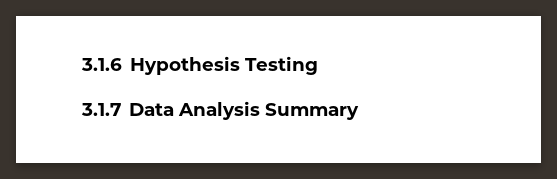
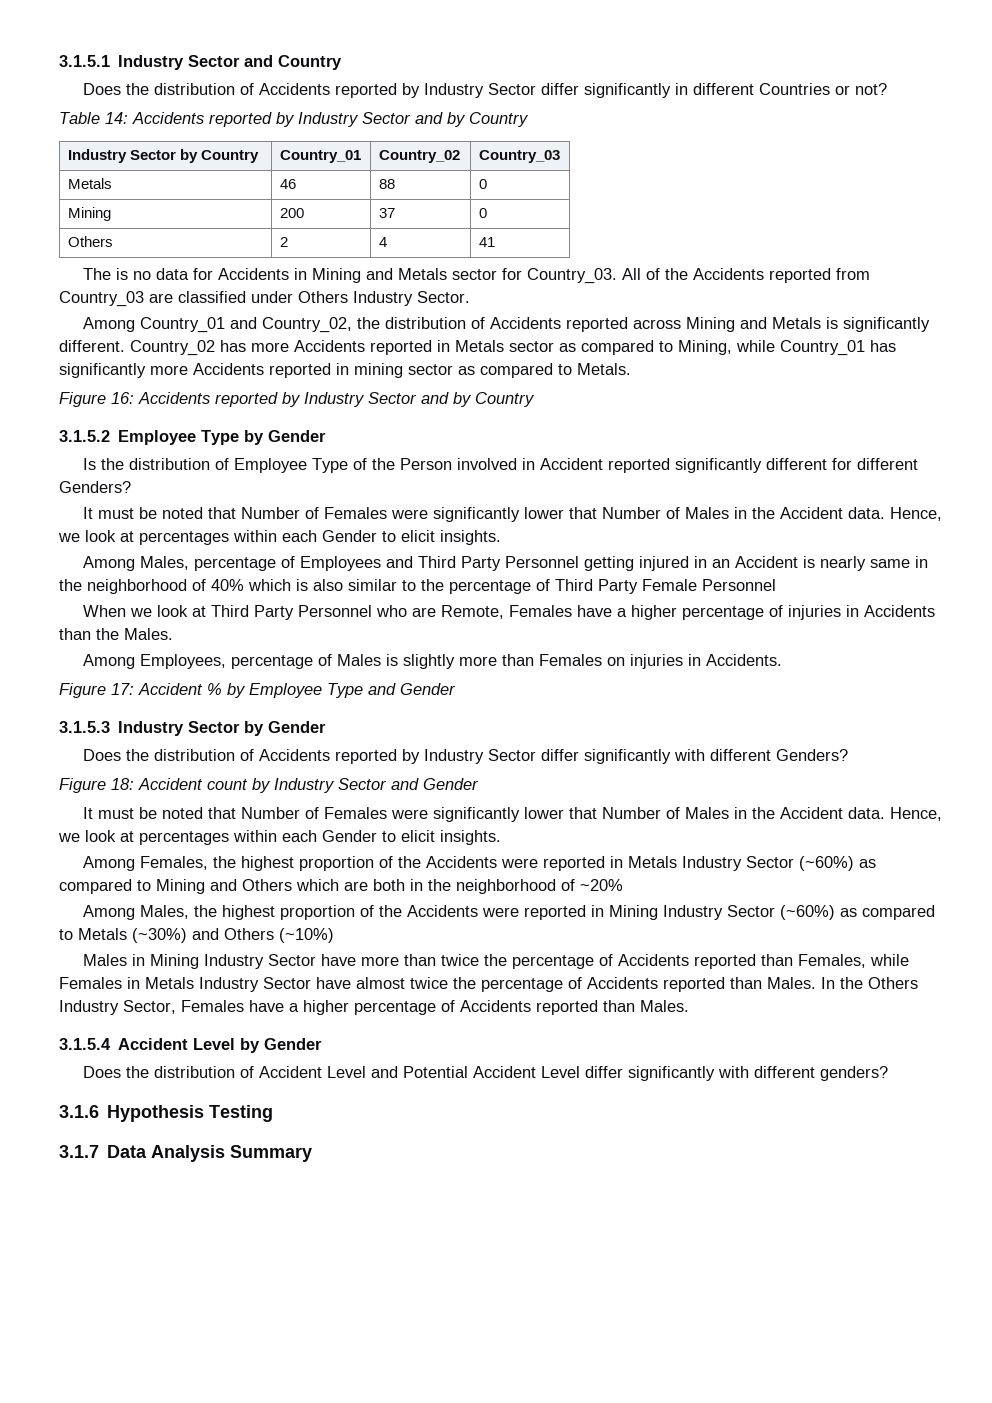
+ 3.1.5.1 Industry Sector and Country
+ Does the distribution of Accidents reported by Industry Sector differ significantly in different Countries or not?
+ Table 14: Accidents reported by Industry Sector and by Country
+ Industry Sector by Country | Country_01 | Country_02 | Country_03
+ Metals | 46 | 88 | 0
+ Mining | 200 | 37 | 0
+ Others | 2 | 4 | 41
+ The is no data for Accidents in Mining and Metals sector for Country_03. All of the Accidents reported from Country_03 are classified under Others Industry Sector.
+ Among Country_01 and Country_02, the distribution of Accidents reported across Mining and Metals is significantly different. Country_02 has more Accidents reported in Metals sector as compared to Mining, while Country_01 has significantly more Accidents reported in mining sector as compared to Metals.
+ Figure 16: Accidents reported by Industry Sector and by Country
+ 3.1.5.2 Employee Type by Gender
+ Is the distribution of Employee Type of the Person involved in Accident reported significantly different for different Genders?
+ It must be noted that Number of Females were significantly lower that Number of Males in the Accident data. Hence, we look at percentages within each Gender to elicit insights.
+ Among Males, percentage of Employees and Third Party Personnel getting injured in an Accident is nearly same in the neighborhood of 40% which is also similar to the percentage of Third Party Female Personnel
+ When we look at Third Party Personnel who are Remote, Females have a higher percentage of injuries in Accidents than the Males.
+ Among Employees, percentage of Males is slightly more than Females on injuries in Accidents.
+ Figure 17: Accident % by Employee Type and Gender
+ 3.1.5.3 Industry Sector by Gender
+ Does the distribution of Accidents reported by Industry Sector differ significantly with different Genders?
+ Figure 18: Accident count by Industry Sector and Gender
+ It must be noted that Number of Females were significantly lower that Number of Males in the Accident data. Hence, we look at percentages within each Gender to elicit insights.
+ Among Females, the highest proportion of the Accidents were reported in Metals Industry Sector (~60%) as compared to Mining and Others which are both in the neighborhood of ~20%
+ Among Males, the highest proportion of the Accidents were reported in Mining Industry Sector (~60%) as compared to Metals (~30%) and Others (~10%)
+ Males in Mining Industry Sector have more than twice the percentage of Accidents reported than Females, while Females in Metals Industry Sector have almost twice the percentage of Accidents reported than Males. In the Others Industry Sector, Females have a higher percentage of Accidents reported than Males.
+ 3.1.5.4 Accident Level by Gender
+ Does the distribution of Accident Level and Potential Accident Level differ significantly with different genders?

